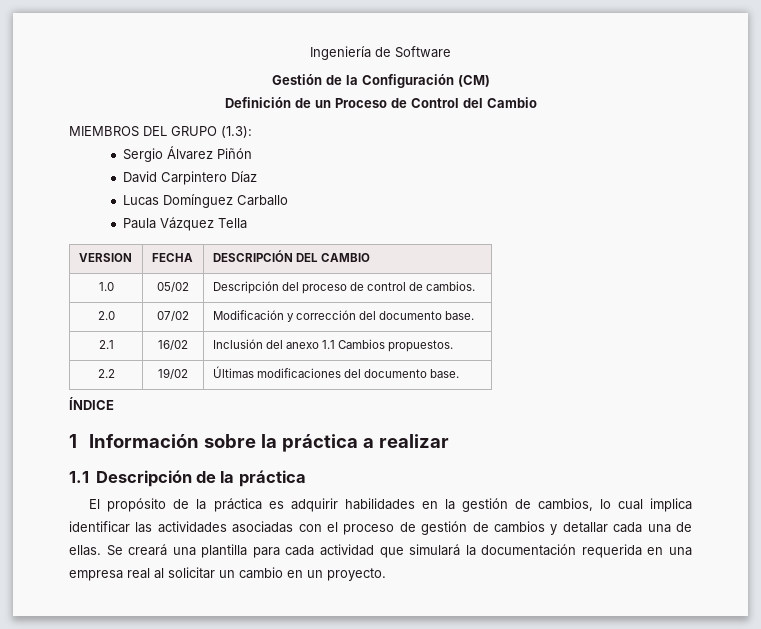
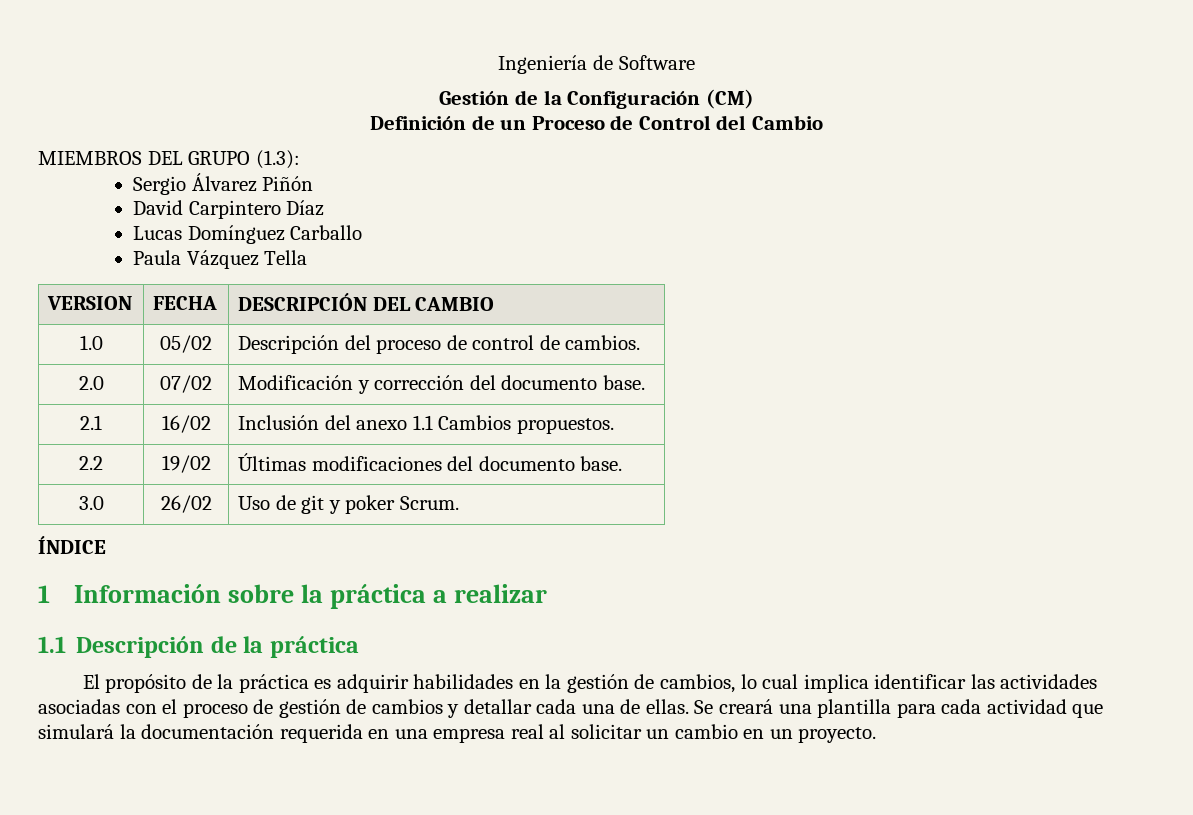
+ 3.0 | 26/02 | Uso de git y poker Scrum.

